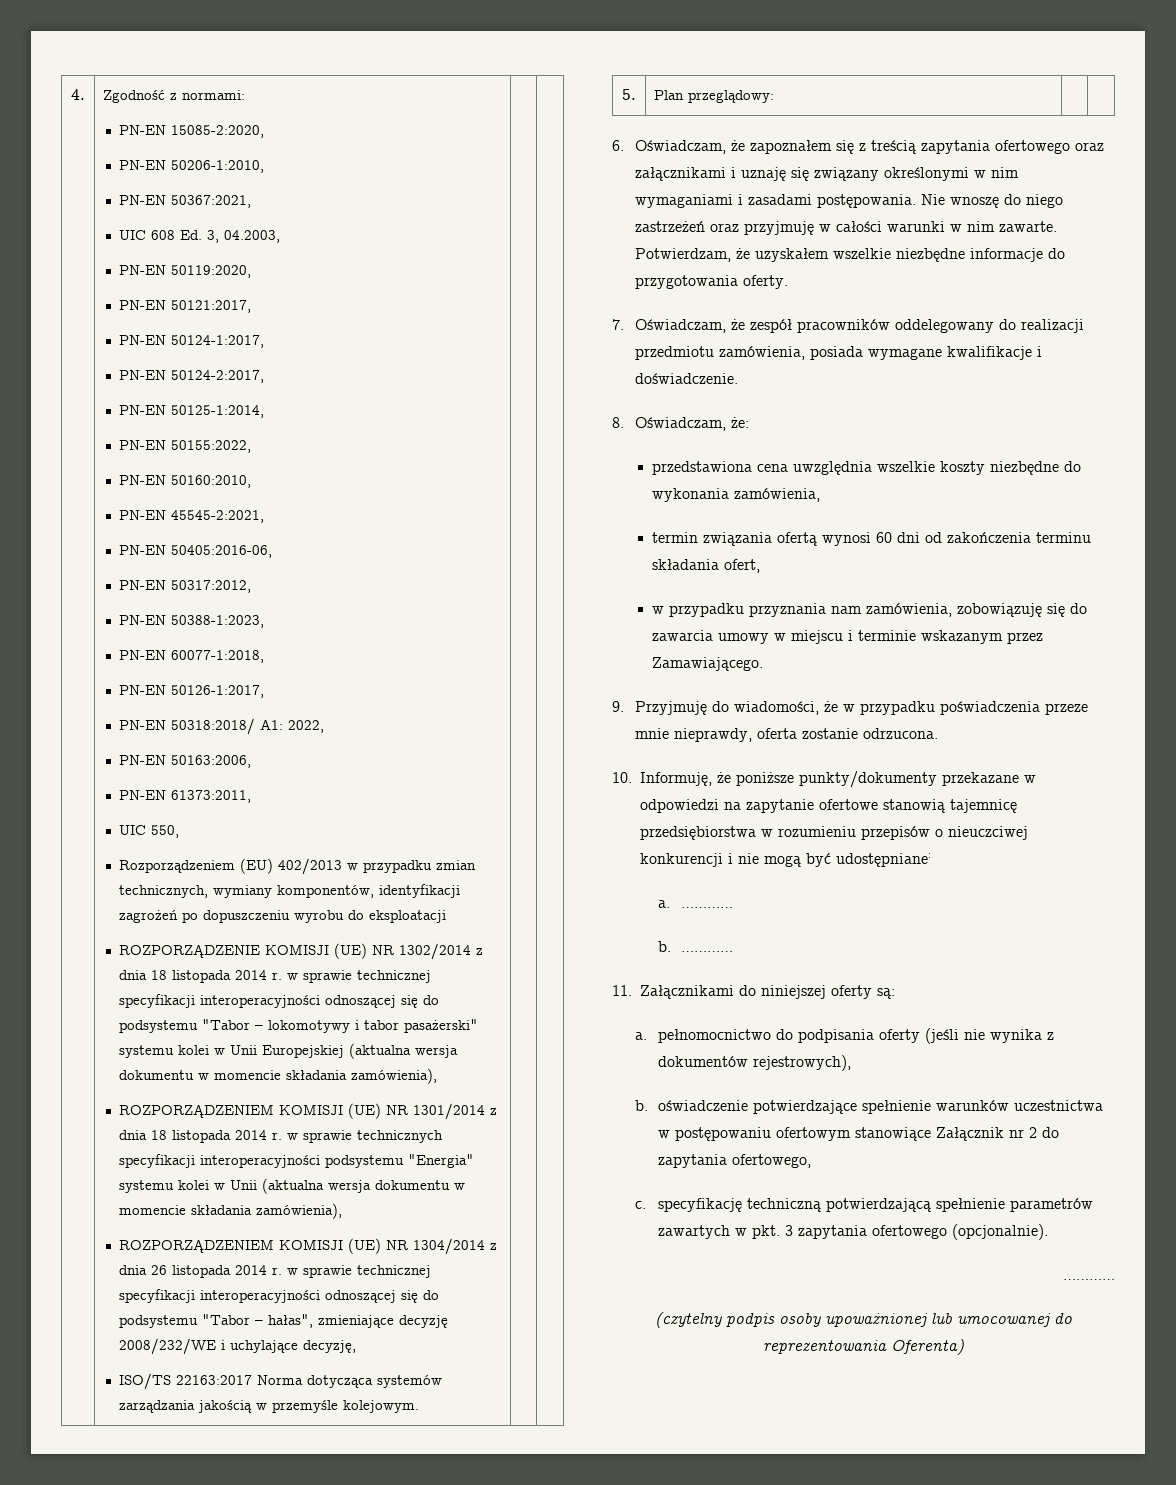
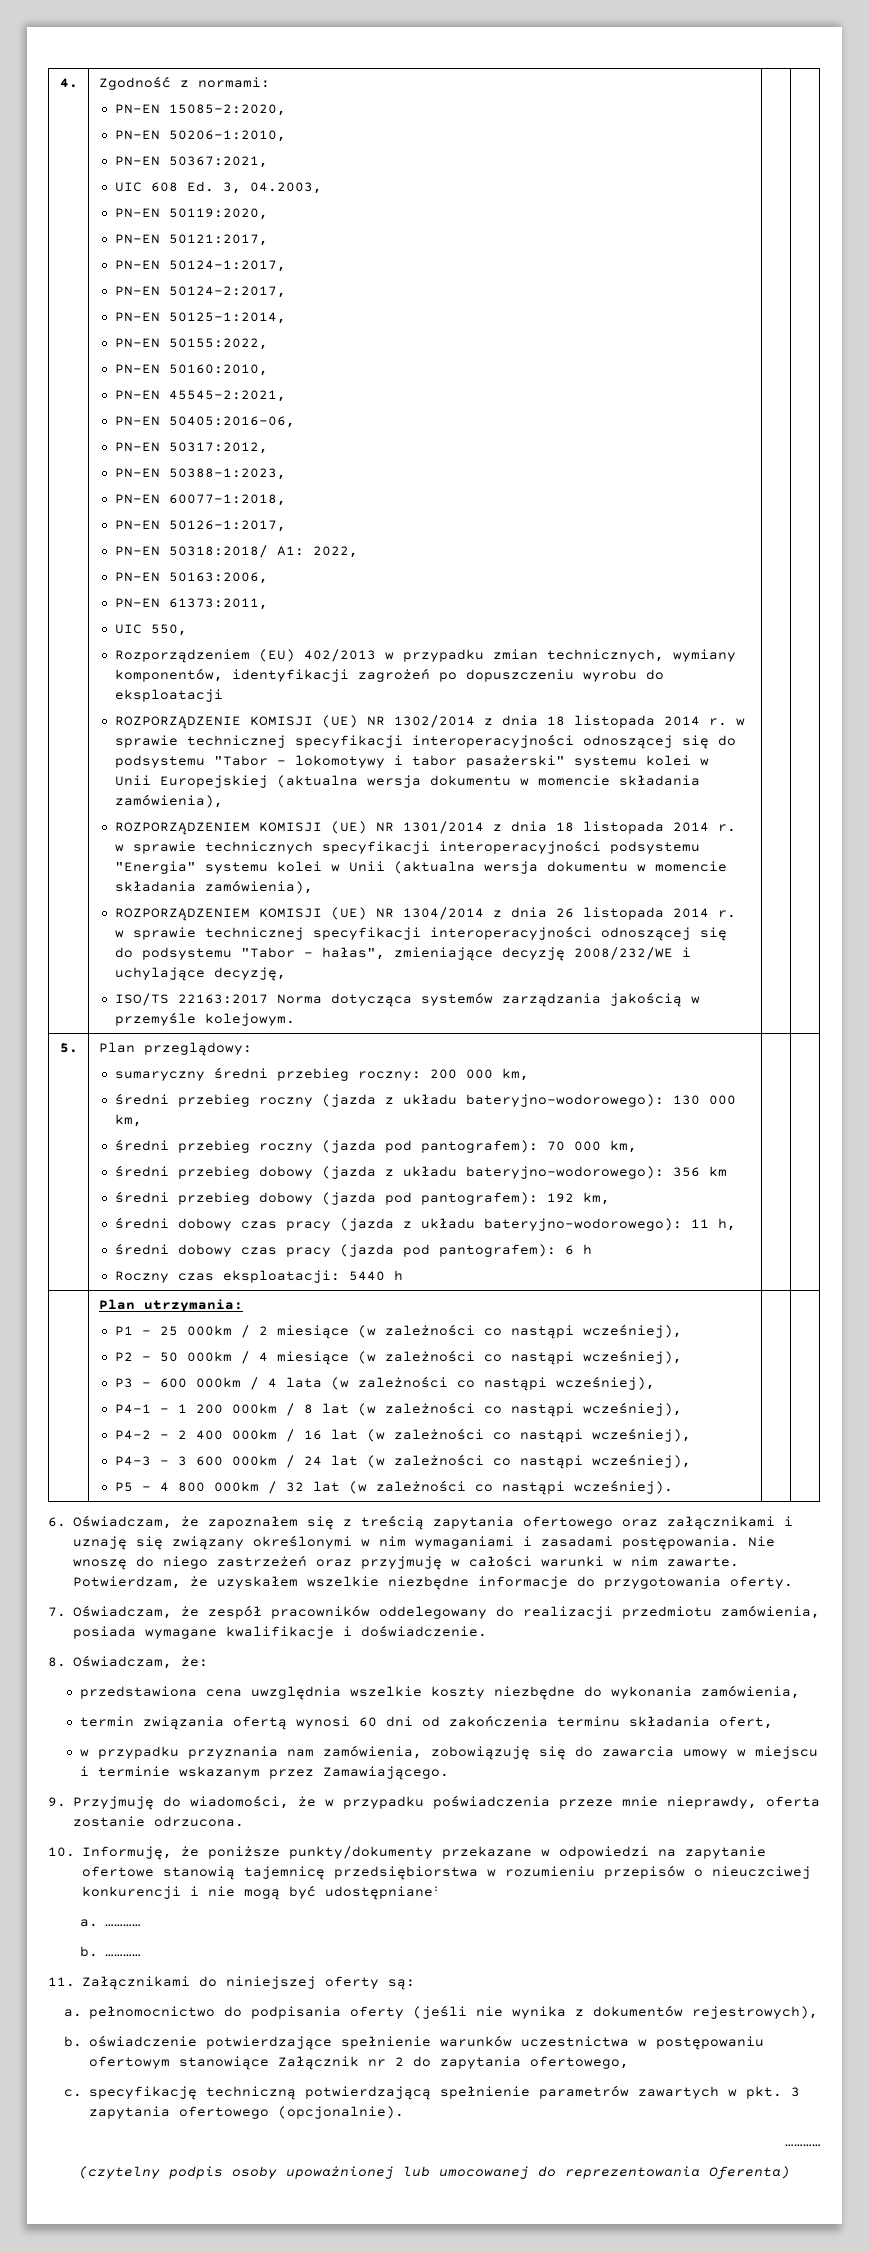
+ sumaryczny średni przebieg roczny: 200 000 km,
+ średni przebieg roczny (jazda z układu bateryjno-wodorowego): 130 000 km,
+ średni przebieg roczny (jazda pod pantografem): 70 000 km,
+ średni przebieg dobowy (jazda z układu bateryjno-wodorowego): 356 km
+ średni przebieg dobowy (jazda pod pantografem): 192 km,
+ średni dobowy czas pracy (jazda z układu bateryjno-wodorowego): 11 h,
+ średni dobowy czas pracy (jazda pod pantografem): 6 h
+ Roczny czas eksploatacji: 5440 h | |
+ | Plan utrzymania:
+ P1 - 25 000km / 2 miesiące (w zależności co nastąpi wcześniej),
+ P2 - 50 000km / 4 miesiące (w zależności co nastąpi wcześniej),
+ P3 - 600 000km / 4 lata (w zależności co nastąpi wcześniej),
+ P4-1 - 1 200 000km / 8 lat (w zależności co nastąpi wcześniej),
+ P4-2 - 2 400 000km / 16 lat (w zależności co nastąpi wcześniej),
+ P4-3 - 3 600 000km / 24 lat (w zależności co nastąpi wcześniej),
+ P5 - 4 800 000km / 32 lat (w zależności co nastąpi wcześniej).

